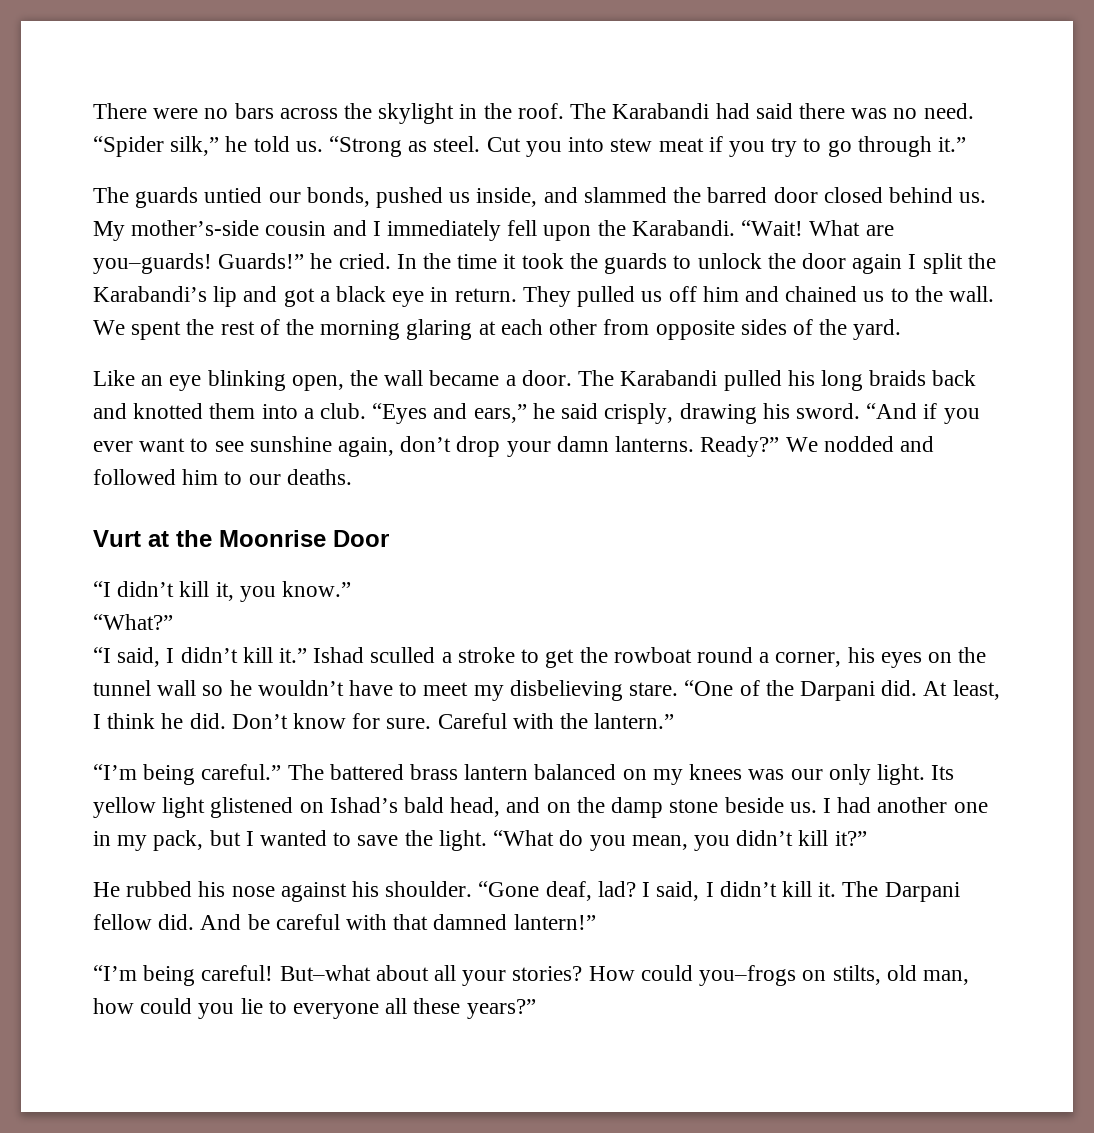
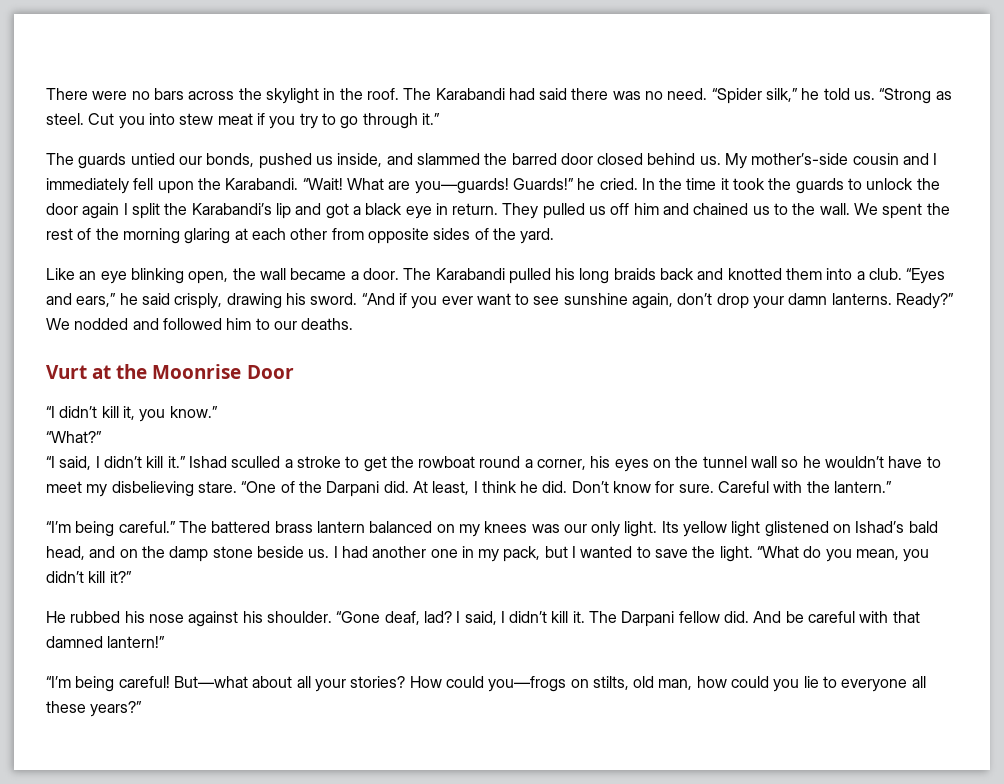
- What are you–guards!
+ What are you—guards!
- But–what about all your stories?
+ But—what about all your stories?
- How could you–frogs on stilts, old man, how could you lie to everyone all these years?”
+ How could you—frogs on stilts, old man, how could you lie to everyone all these years?”

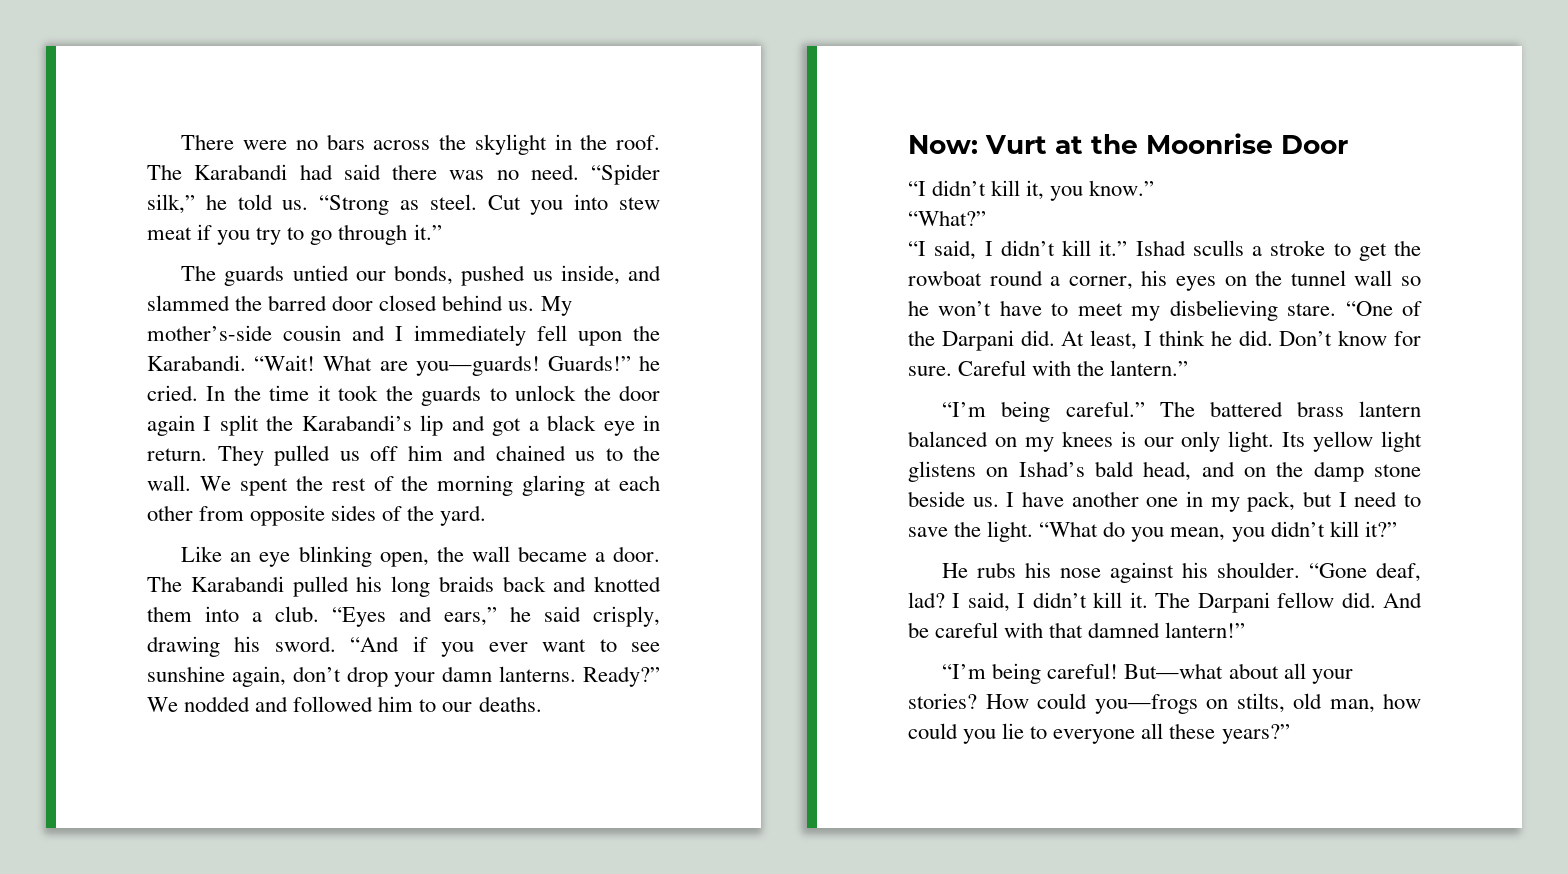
- Vurt at the Moonrise Door
+ Now: Vurt at the Moonrise Door
- Ishad sculled a stroke to get the rowboat round a corner, his eyes on the tunnel wall so he wouldn’t have to meet my disbelieving stare.
+ Ishad sculls a stroke to get the rowboat round a corner, his eyes on the tunnel wall so he won’t have to meet my disbelieving stare.
- The battered brass lantern balanced on my knees was our only light.
+ The battered brass lantern balanced on my knees is our only light.
- Its yellow light glistened on Ishad’s bald head, and on the damp stone beside us.
+ Its yellow light glistens on Ishad’s bald head, and on the damp stone beside us.
- I had another one in my pack, but I wanted to save the light.
+ I have another one in my pack, but I need to save the light.
- He rubbed his nose against his shoulder.
+ He rubs his nose against his shoulder.

